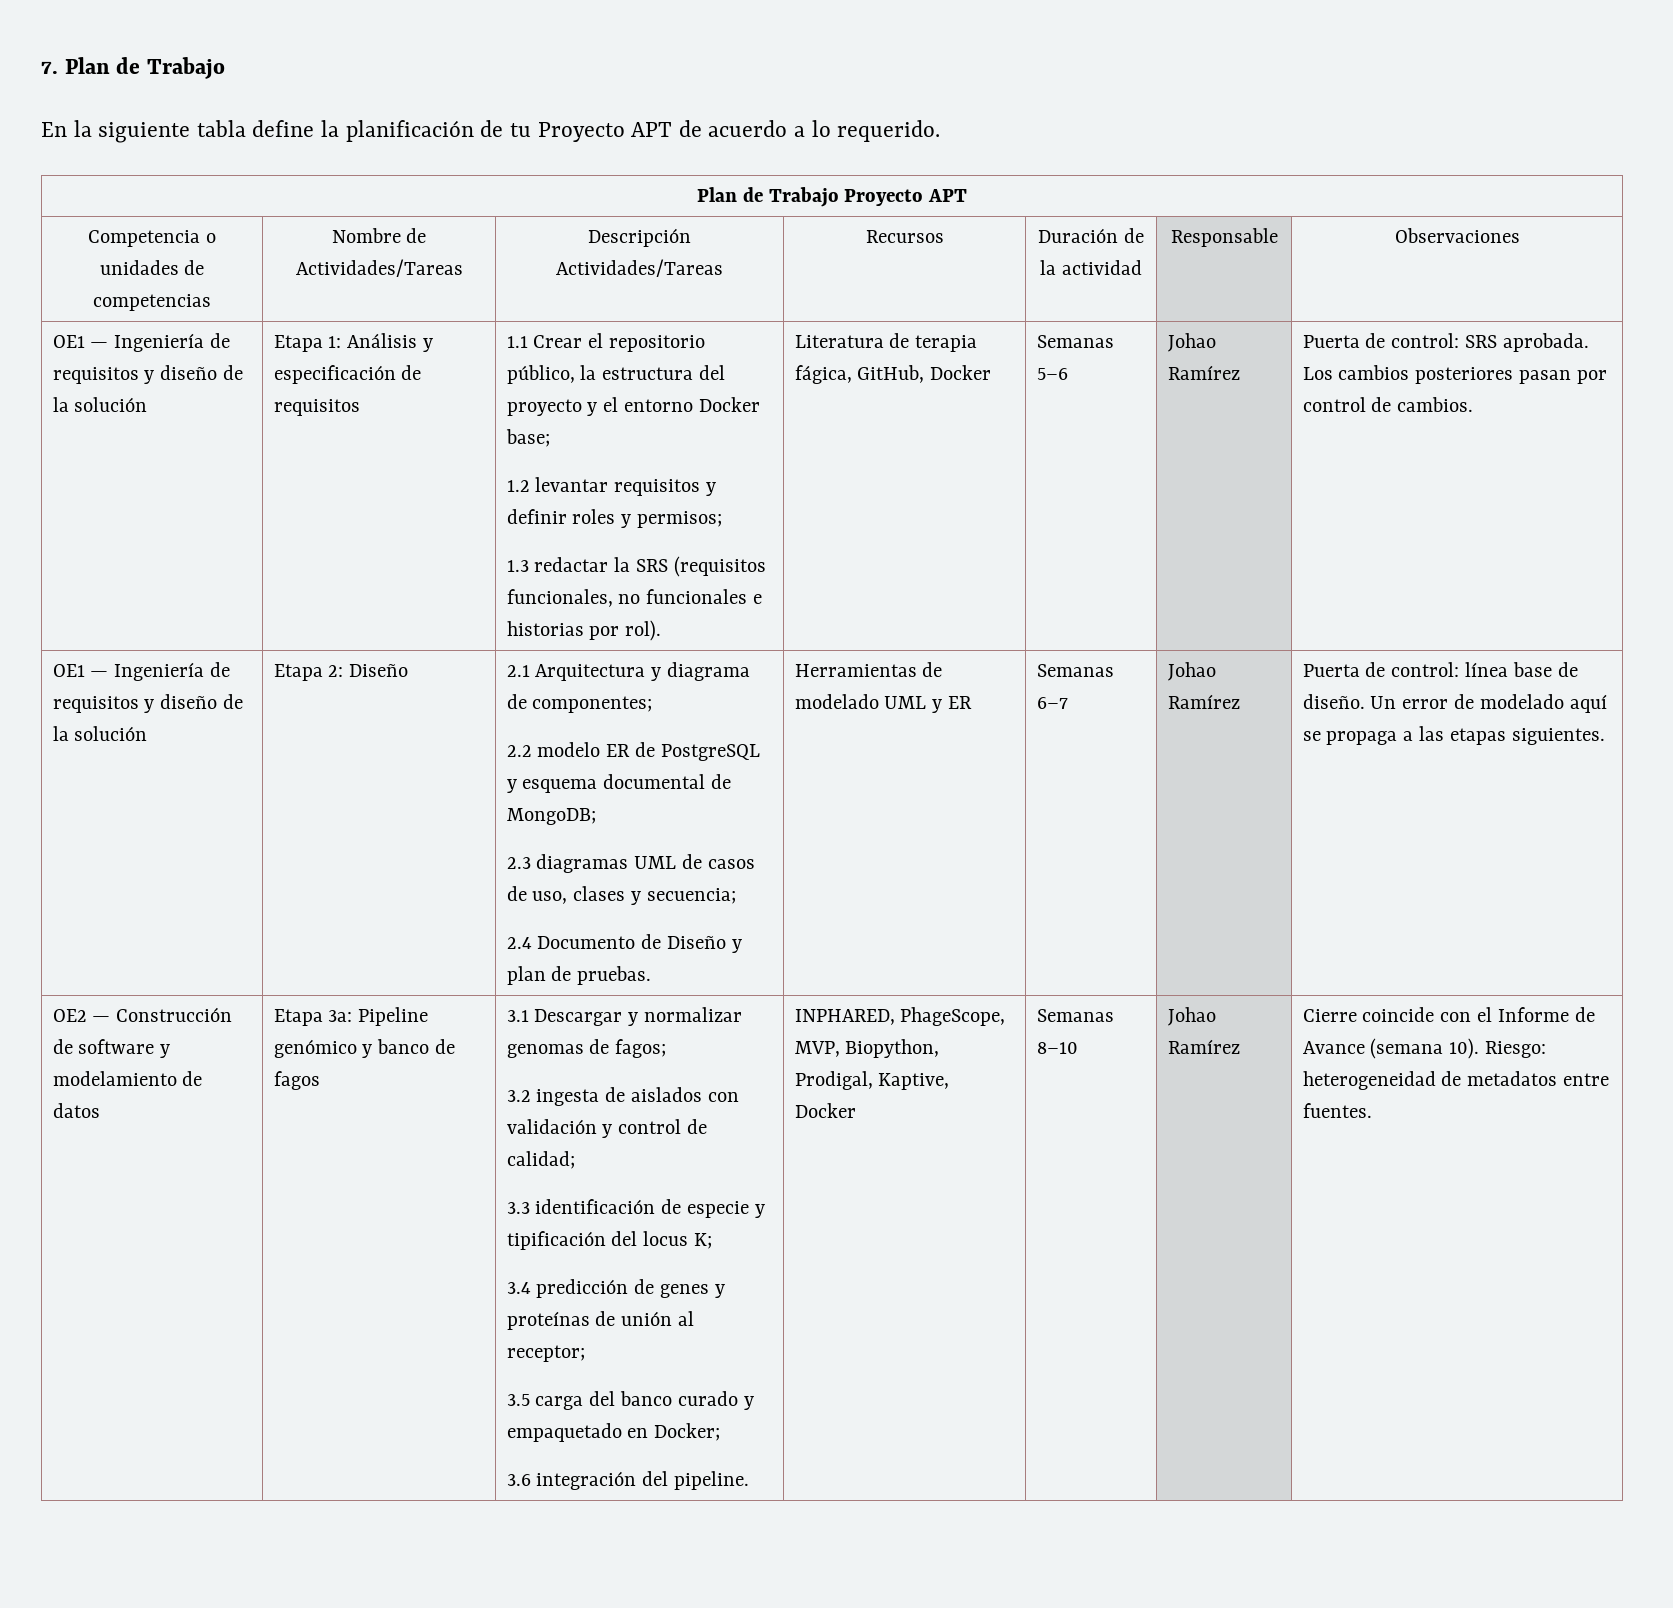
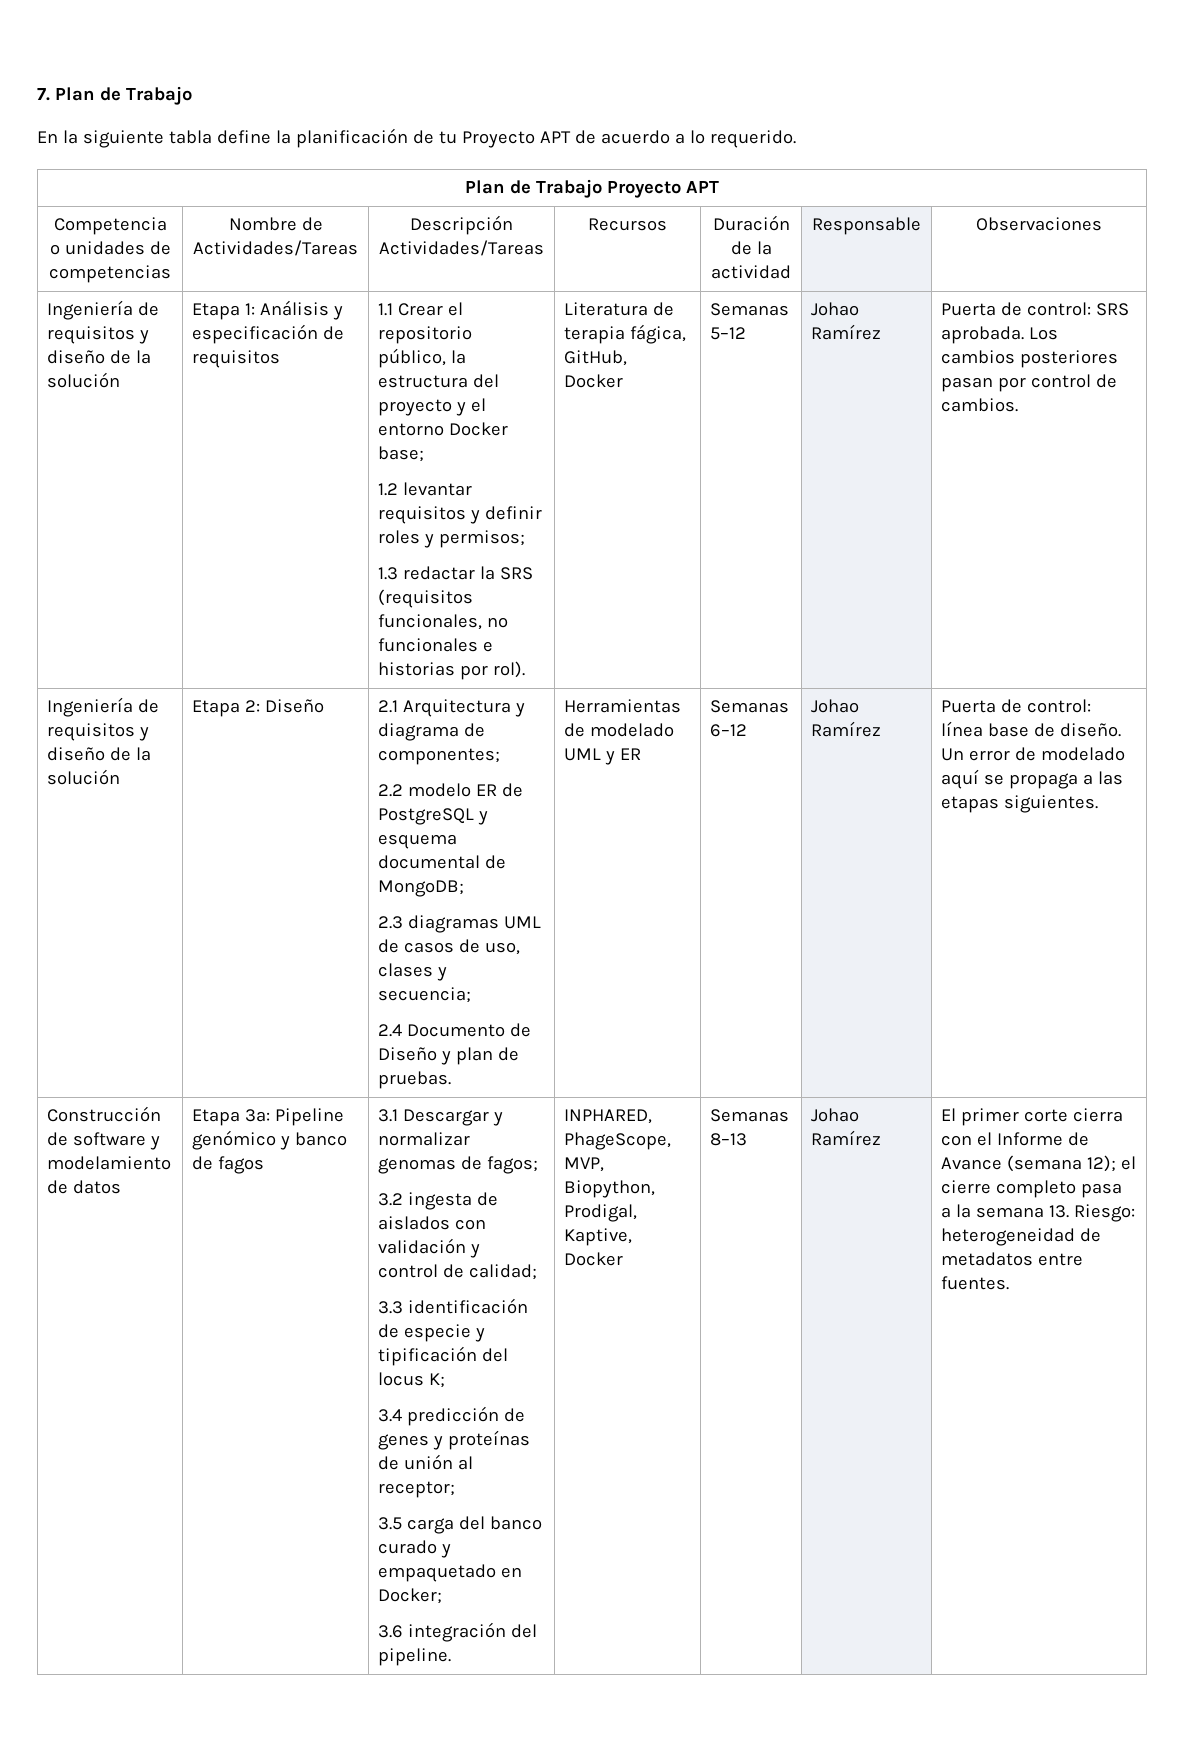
  Competencia o unidades de competencias | Nombre de Actividades/Tareas | Descripción Actividades/Tareas | Recursos | Duración de la actividad | Responsable | Observaciones
- OE1 — Ingeniería de requisitos y diseño de la solución
+ Ingeniería de requisitos y diseño de la solución
- Semanas 5–6
+ Semanas 5–12
  Los cambios posteriores pasan por control de cambios.
- OE1 — Ingeniería de requisitos y diseño de la solución
+ Ingeniería de requisitos y diseño de la solución
- Semanas 6–7
+ Semanas 6–12
- OE2 — Construcción de software y modelamiento de datos
+ Construcción de software y modelamiento de datos
- Semanas 8–10 | Johao Ramírez | Cierre coincide con el Informe de Avance (semana 10). Riesgo: heterogeneidad de metadatos entre fuentes.
+ Semanas 8–13 | Johao Ramírez | El primer corte cierra con el Informe de Avance (semana 12); el cierre completo pasa a la semana 13. Riesgo: heterogeneidad de metadatos entre fuentes.

